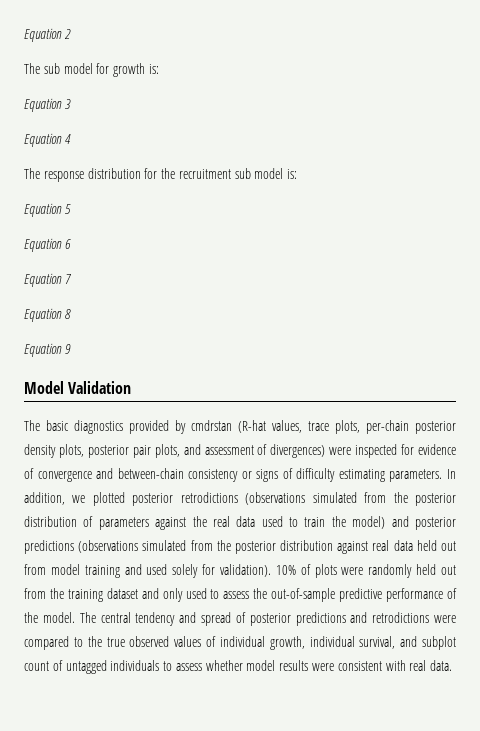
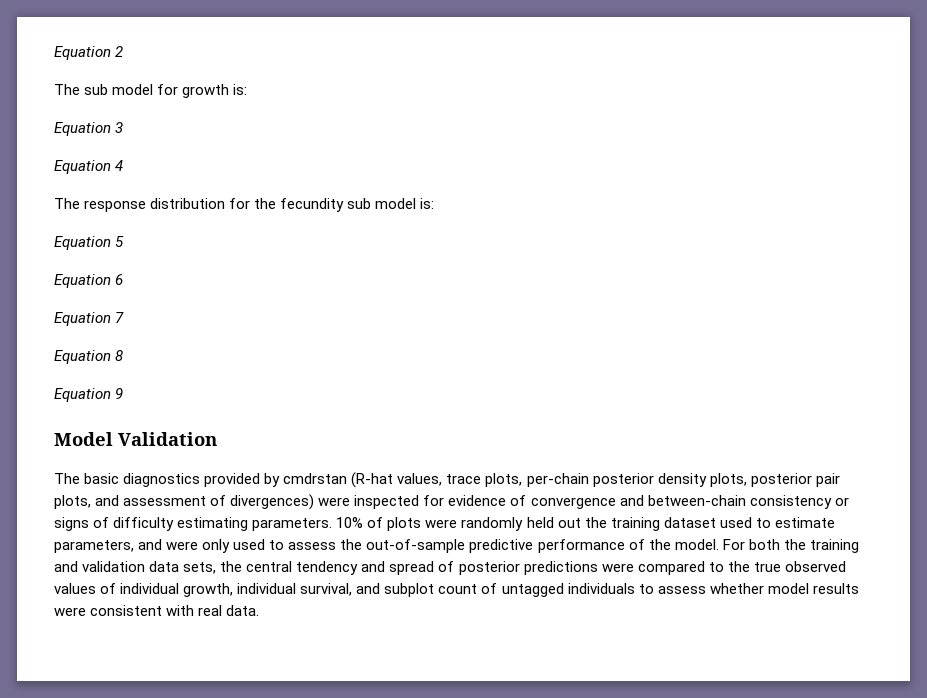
- The response distribution for the recruitment sub model is:
+ The response distribution for the fecundity sub model is:
- In addition, we plotted posterior retrodictions (observations simulated from the posterior distribution of parameters against the real data used to train the model) and posterior predictions (observations simulated from the posterior distribution against real data held out from model training and used solely for validation).
- 10% of plots were randomly held out from the training dataset and only used to assess the out-of-sample predictive performance of the model.
+ 10% of plots were randomly held out the training dataset used to estimate parameters, and were only used to assess the out-of-sample predictive performance of the model.
- The central tendency and spread of posterior predictions and retrodictions were compared to the true observed values of individual growth, individual survival, and subplot count of untagged individuals to assess whether model results were consistent with real data.
+ For both the training and validation data sets, the central tendency and spread of posterior predictions were compared to the true observed values of individual growth, individual survival, and subplot count of untagged individuals to assess whether model results were consistent with real data.

